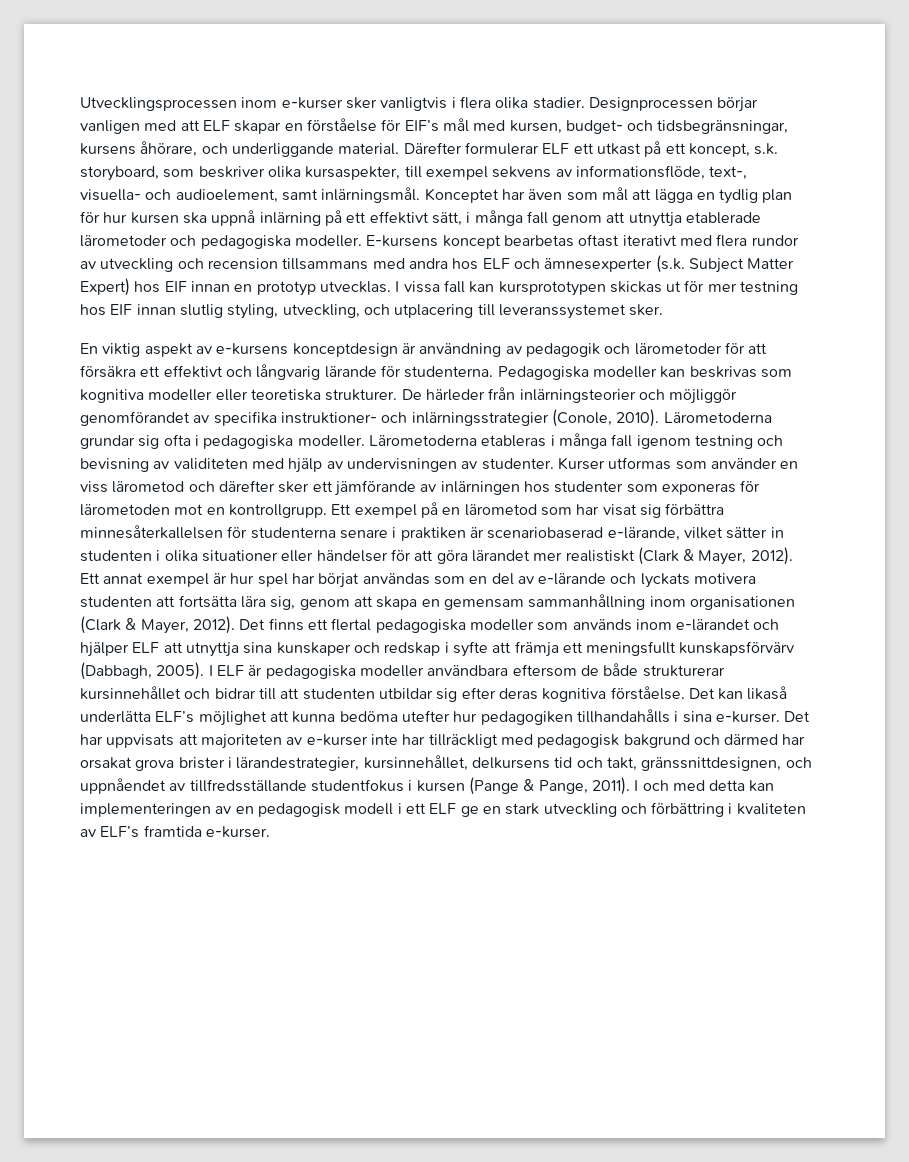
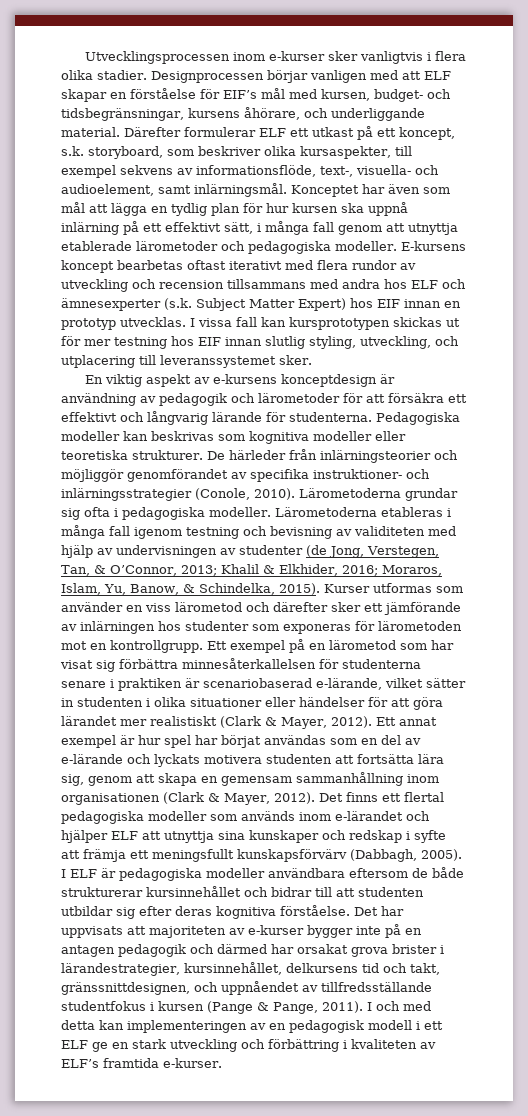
- Lärometoderna etableras i många fall igenom testning och bevisning av validiteten med hjälp av undervisningen av studenter.
+ Lärometoderna etableras i många fall igenom testning och bevisning av validiteten med hjälp av undervisningen av studenter (de Jong, Verstegen, Tan, & O’Connor, 2013; Khalil & Elkhider, 2016; Moraros, Islam, Yu, Banow, & Schindelka, 2015).
- Det kan likaså underlätta ELF’s möjlighet att kunna bedöma utefter hur pedagogiken tillhandahålls i sina e-kurser. Det har uppvisats att majoriteten av e-kurser inte har tillräckligt med pedagogisk bakgrund och därmed har orsakat grova brister i lärandestrategier, kursinnehållet, delkursens tid och takt, gränssnittdesignen, och uppnåendet av tillfredsställande studentfokus i kursen (Pange & Pange, 2011).
+ Det har uppvisats att majoriteten av e-kurser bygger inte på en antagen pedagogik och därmed har orsakat grova brister i lärandestrategier, kursinnehållet, delkursens tid och takt, gränssnittdesignen, och uppnåendet av tillfredsställande studentfokus i kursen (Pange & Pange, 2011).

